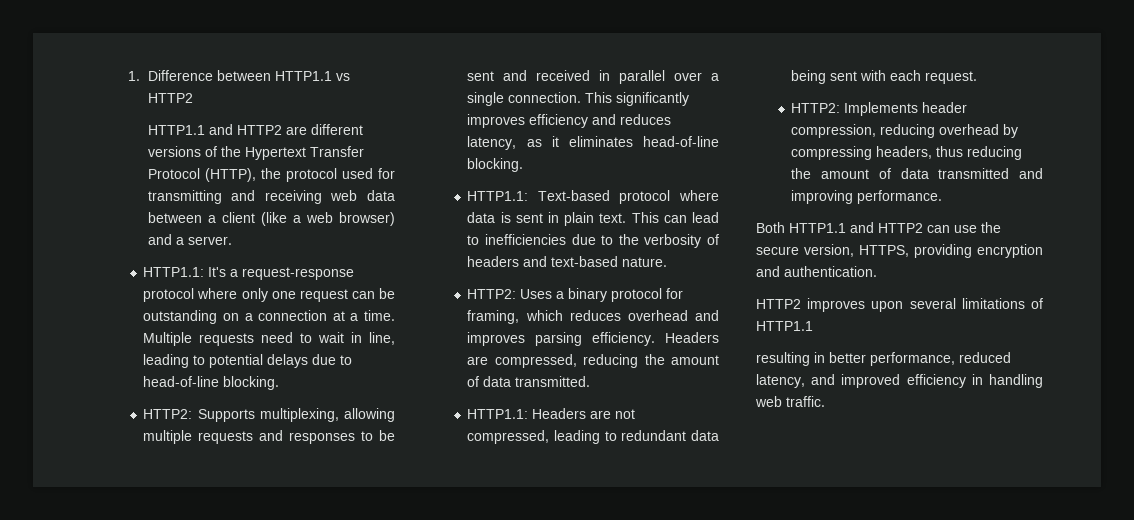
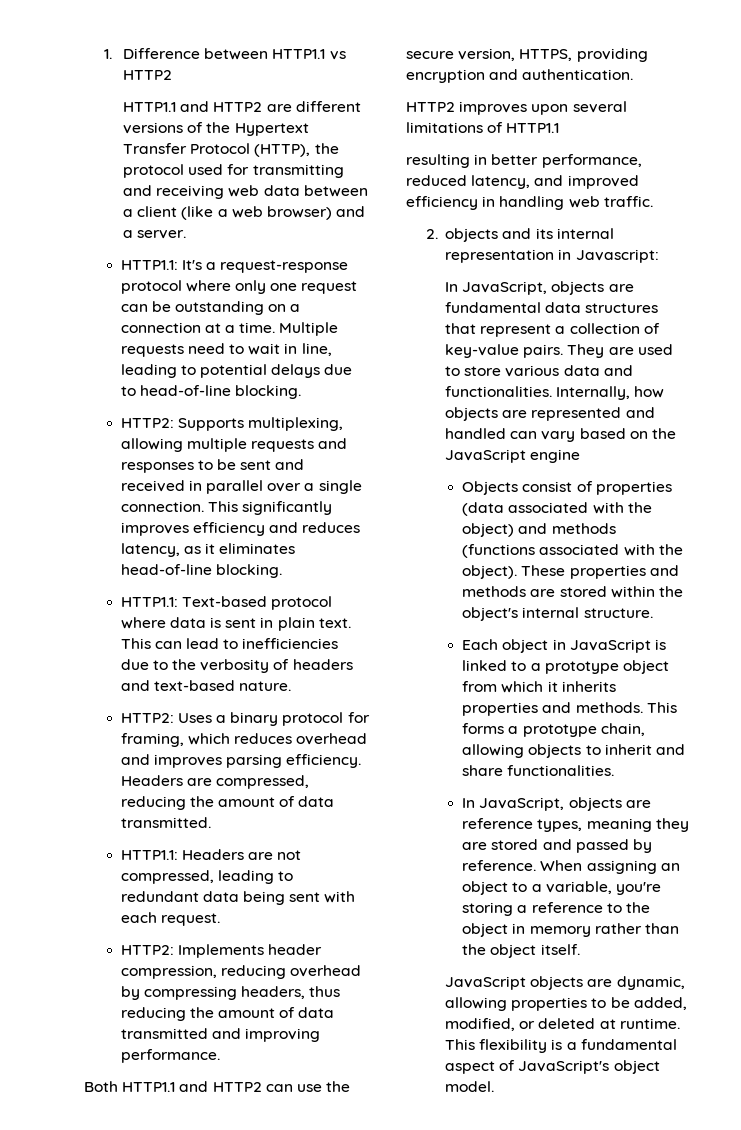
+ 2. objects and its internal representation in Javascript:
+ In JavaScript, objects are fundamental data structures that represent a collection of key-value pairs. They are used to store various data and functionalities. Internally, how objects are represented and handled can vary based on the JavaScript engine
+ Objects consist of properties (data associated with the object) and methods (functions associated with the object). These properties and methods are stored within the object's internal structure.
+ Each object in JavaScript is linked to a prototype object from which it inherits properties and methods. This forms a prototype chain, allowing objects to inherit and share functionalities.
+ In JavaScript, objects are reference types, meaning they are stored and passed by reference. When assigning an object to a variable, you're storing a reference to the object in memory rather than the object itself.
+ JavaScript objects are dynamic, allowing properties to be added, modified, or deleted at runtime. This flexibility is a fundamental aspect of JavaScript's object model.

